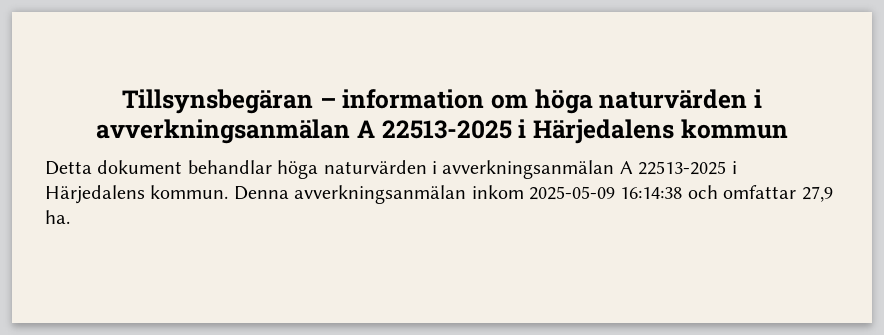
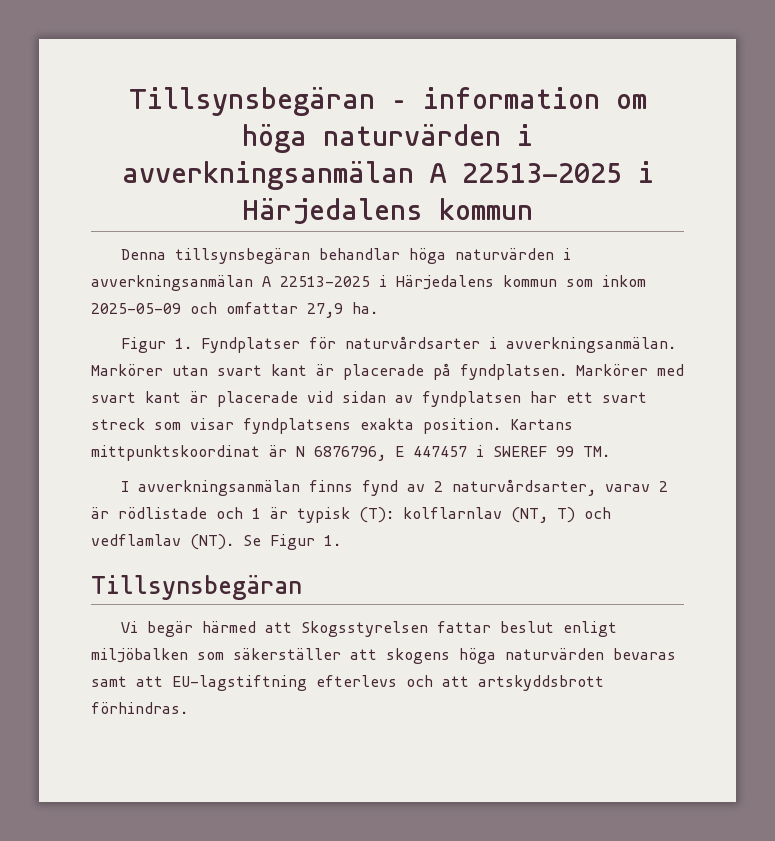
- Detta dokument behandlar höga naturvärden i avverkningsanmälan A 22513-2025 i Härjedalens kommun. Denna avverkningsanmälan inkom 2025-05-09 16:14:38 och omfattar 27,9 ha.
+ Denna tillsynsbegäran behandlar höga naturvärden i avverkningsanmälan A 22513-2025 i Härjedalens kommun som inkom 2025-05-09 och omfattar 27,9 ha.
+ Figur 1. Fyndplatser för naturvårdsarter i avverkningsanmälan. Markörer utan svart kant är placerade på fyndplatsen. Markörer med svart kant är placerade vid sidan av fyndplatsen har ett svart streck som visar fyndplatsens exakta position. Kartans mittpunktskoordinat är N 6876796, E 447457 i SWEREF 99 TM.
+ I avverkningsanmälan finns fynd av 2 naturvårdsarter, varav 2 är rödlistade och 1 är typisk (T): kolflarnlav (NT, T) och vedflamlav (NT). Se Figur 1.
+ Tillsynsbegäran
+ Vi begär härmed att Skogsstyrelsen fattar beslut enligt miljöbalken som säkerställer att skogens höga naturvärden bevaras samt att EU-lagstiftning efterlevs och att artskyddsbrott förhindras.

